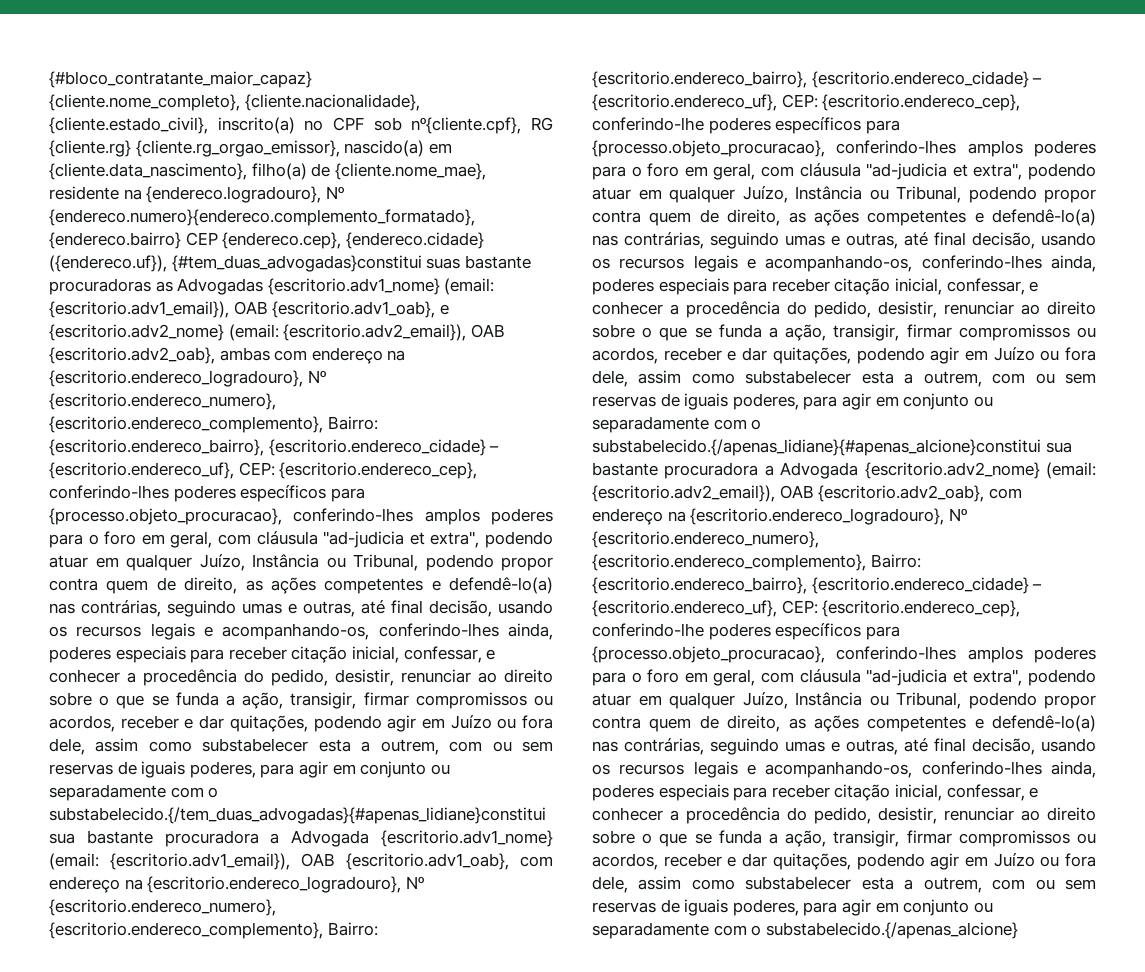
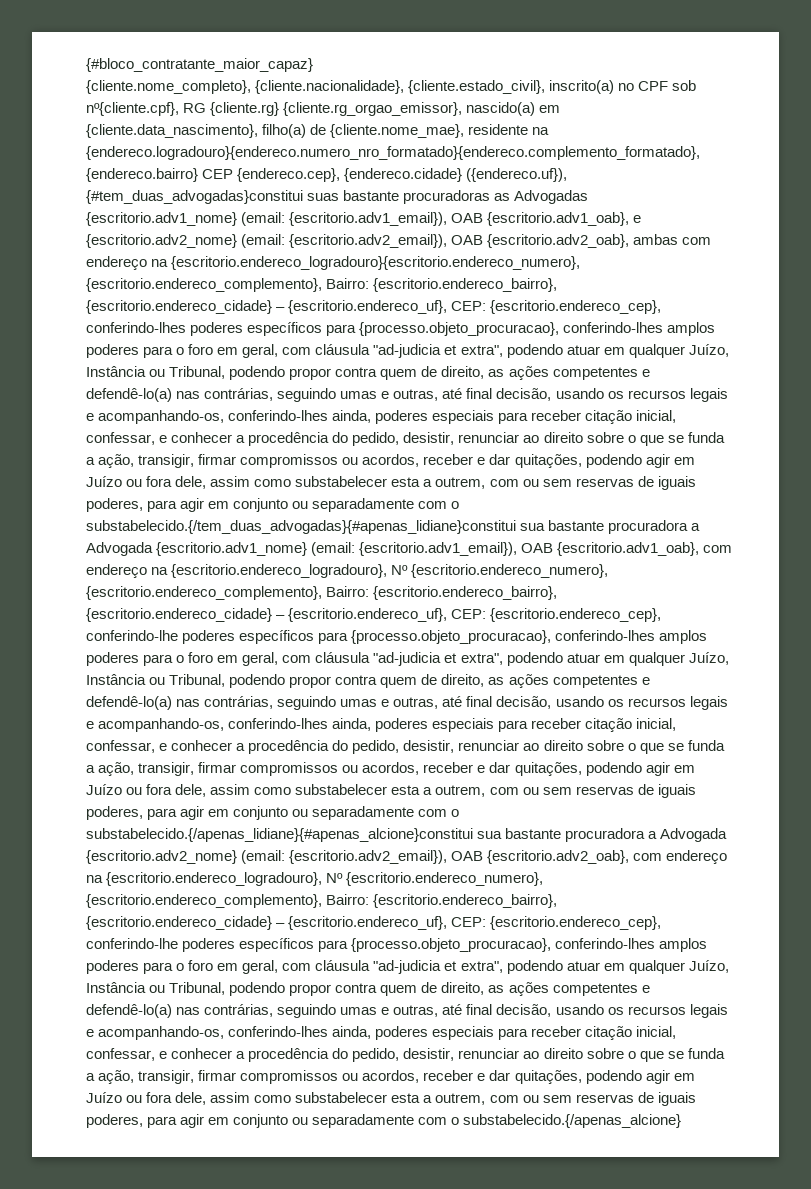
- {cliente.nome_completo}, {cliente.nacionalidade}, {cliente.estado_civil}, inscrito(a) no CPF sob nº{cliente.cpf}, RG {cliente.rg} {cliente.rg_orgao_emissor}, nascido(a) em {cliente.data_nascimento}, filho(a) de {cliente.nome_mae}, residente na {endereco.logradouro}, Nº {endereco.numero}{endereco.complemento_formatado}, {endereco.bairro} CEP {endereco.cep}, {endereco.cidade} ({endereco.uf}), {#tem_duas_advogadas}constitui suas bastante procuradoras as Advogadas {escritorio.adv1_nome} (email:
+ {cliente.nome_completo}, {cliente.nacionalidade}, {cliente.estado_civil}, inscrito(a) no CPF sob nº{cliente.cpf}, RG {cliente.rg} {cliente.rg_orgao_emissor}, nascido(a) em {cliente.data_nascimento}, filho(a) de {cliente.nome_mae}, residente na {endereco.logradouro}{endereco.numero_nro_formatado}{endereco.complemento_formatado}, {endereco.bairro} CEP {endereco.cep}, {endereco.cidade} ({endereco.uf}), {#tem_duas_advogadas}constitui suas bastante procuradoras as Advogadas {escritorio.adv1_nome} (email:
- {escritorio.adv2_email}), OAB {escritorio.adv2_oab}, ambas com endereço na {escritorio.endereco_logradouro}, Nº {escritorio.endereco_numero}, {escritorio.endereco_complemento}, Bairro:
+ {escritorio.adv2_email}), OAB {escritorio.adv2_oab}, ambas com endereço na {escritorio.endereco_logradouro}{escritorio.endereco_numero}, {escritorio.endereco_complemento}, Bairro:

